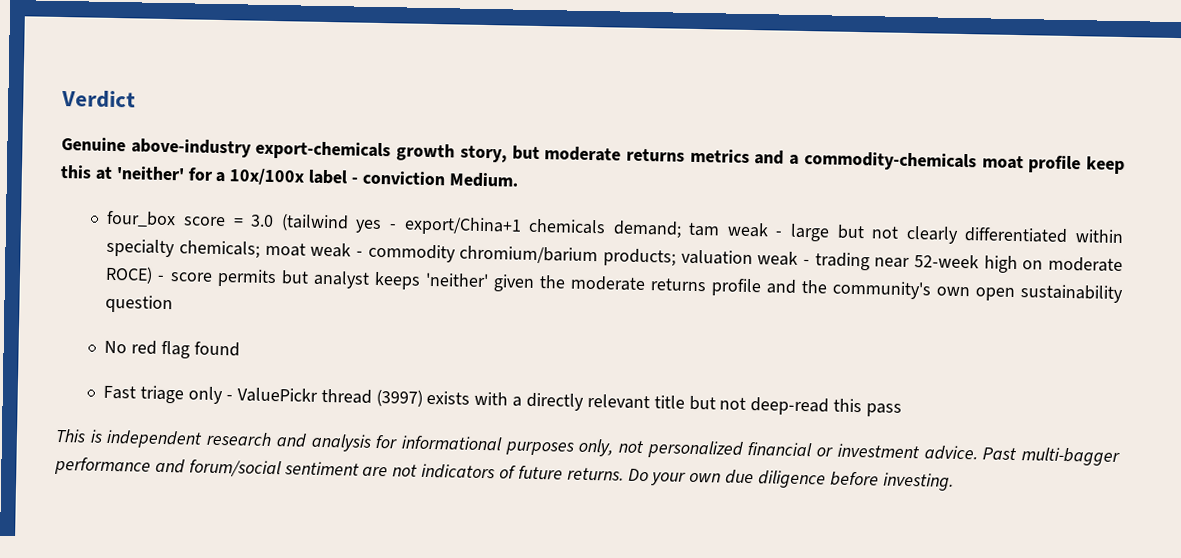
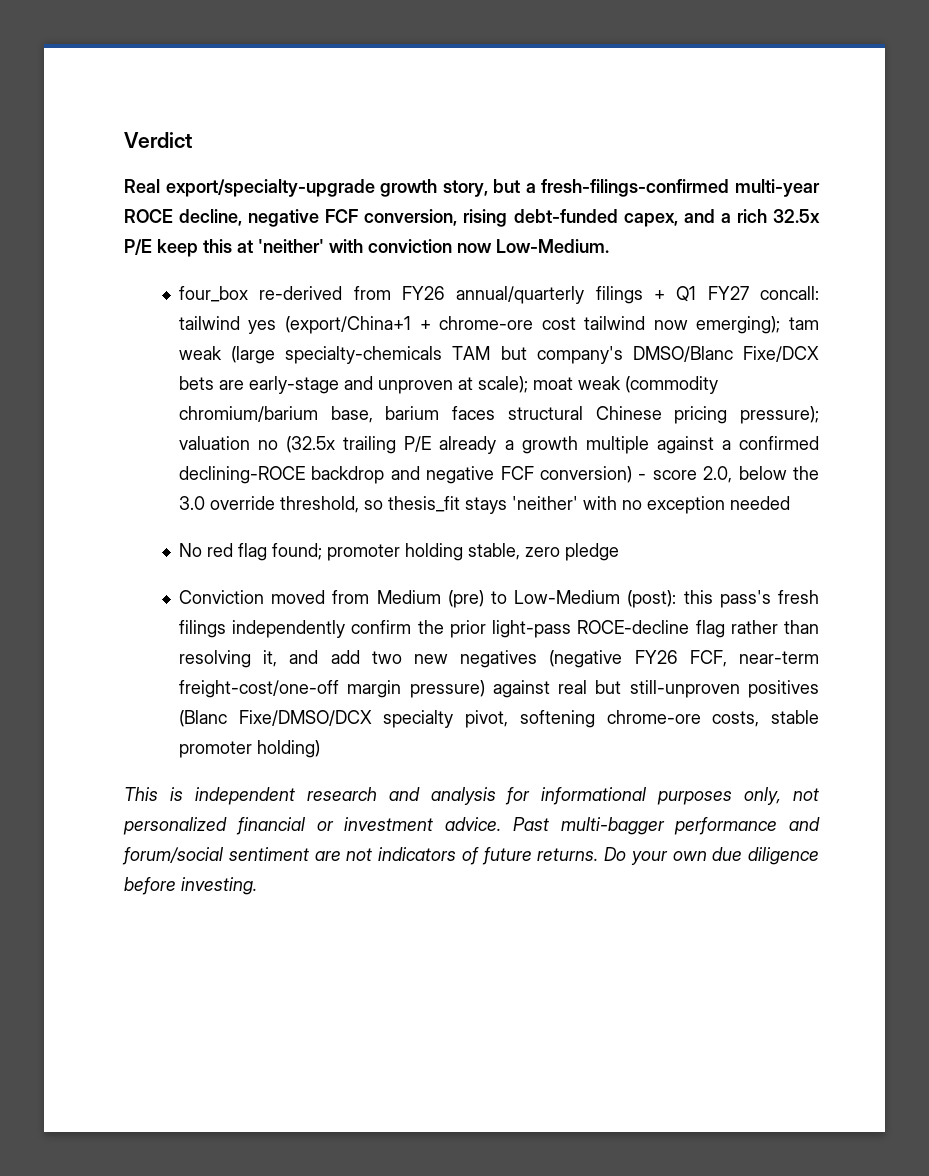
- Genuine above-industry export-chemicals growth story, but moderate returns metrics and a commodity-chemicals moat profile keep this at 'neither' for a 10x/100x label - conviction Medium.
- four_box score = 3.0 (tailwind yes - export/China+1 chemicals demand; tam weak - large but not clearly differentiated within specialty chemicals; moat weak - commodity chromium/barium products; valuation weak - trading near 52-week high on moderate ROCE) - score permits but analyst keeps 'neither' given the moderate returns profile and the community's own open sustainability question
- No red flag found
- Fast triage only - ValuePickr thread (3997) exists with a directly relevant title but not deep-read this pass
+ Real export/specialty-upgrade growth story, but a fresh-filings-confirmed multi-year ROCE decline, negative FCF conversion, rising debt-funded capex, and a rich 32.5x P/E keep this at 'neither' with conviction now Low-Medium.
+ four_box re-derived from FY26 annual/quarterly filings + Q1 FY27 concall: tailwind yes (export/China+1 + chrome-ore cost tailwind now emerging); tam weak (large specialty-chemicals TAM but company's DMSO/Blanc Fixe/DCX bets are early-stage and unproven at scale); moat weak (commodity chromium/barium base, barium faces structural Chinese pricing pressure); valuation no (32.5x trailing P/E already a growth multiple against a confirmed declining-ROCE backdrop and negative FCF conversion) - score 2.0, below the 3.0 override threshold, so thesis_fit stays 'neither' with no exception needed
+ No red flag found; promoter holding stable, zero pledge
+ Conviction moved from Medium (pre) to Low-Medium (post): this pass's fresh filings independently confirm the prior light-pass ROCE-decline flag rather than resolving it, and add two new negatives (negative FY26 FCF, near-term freight-cost/one-off margin pressure) against real but still-unproven positives (Blanc Fixe/DMSO/DCX specialty pivot, softening chrome-ore costs, stable promoter holding)

